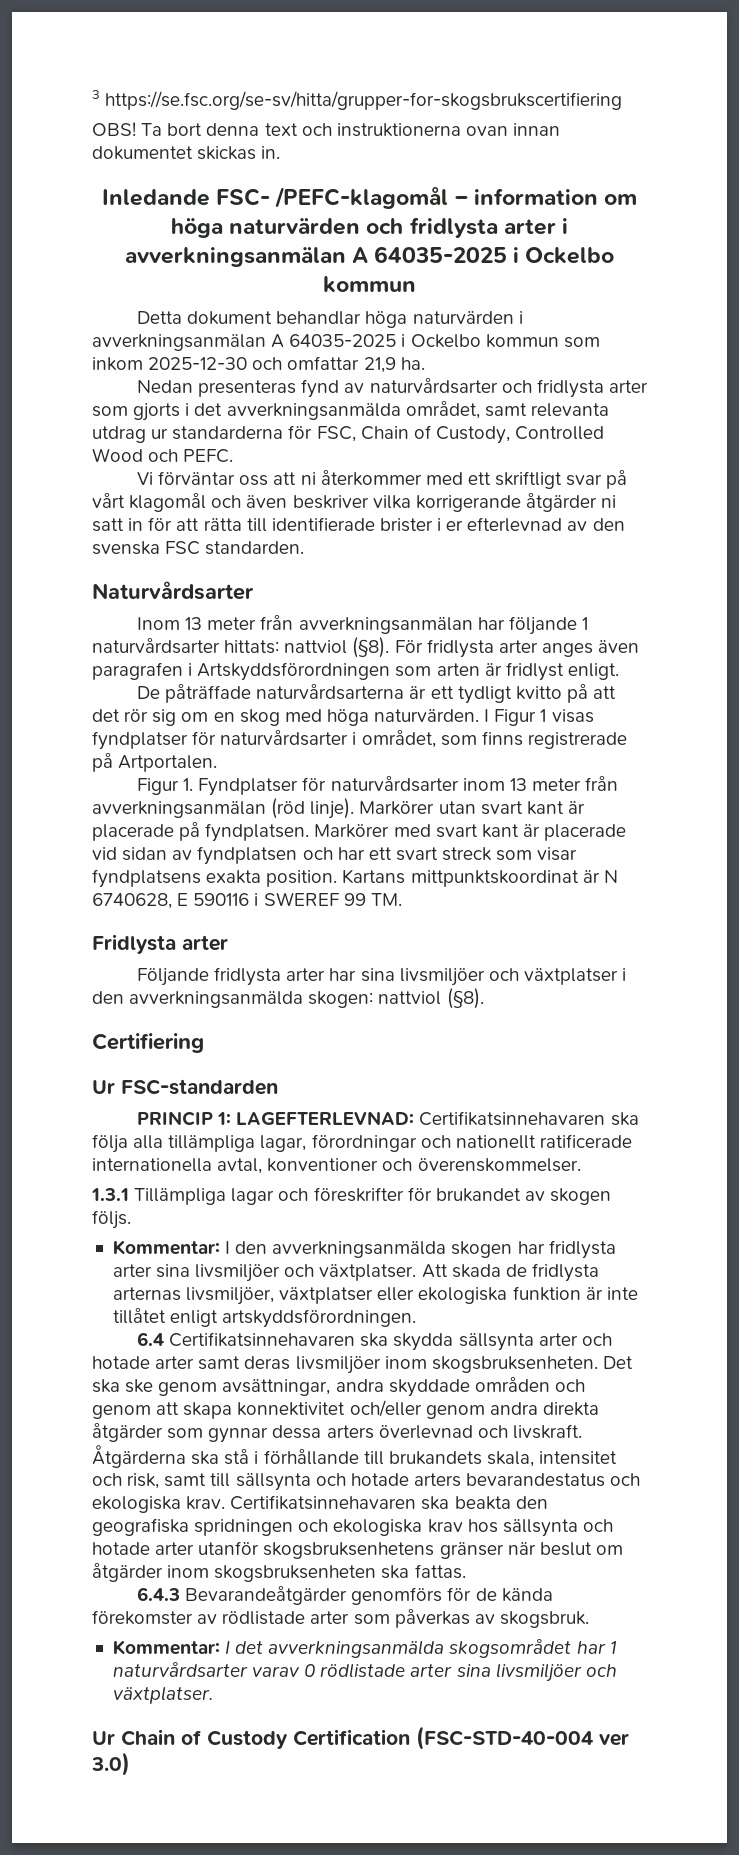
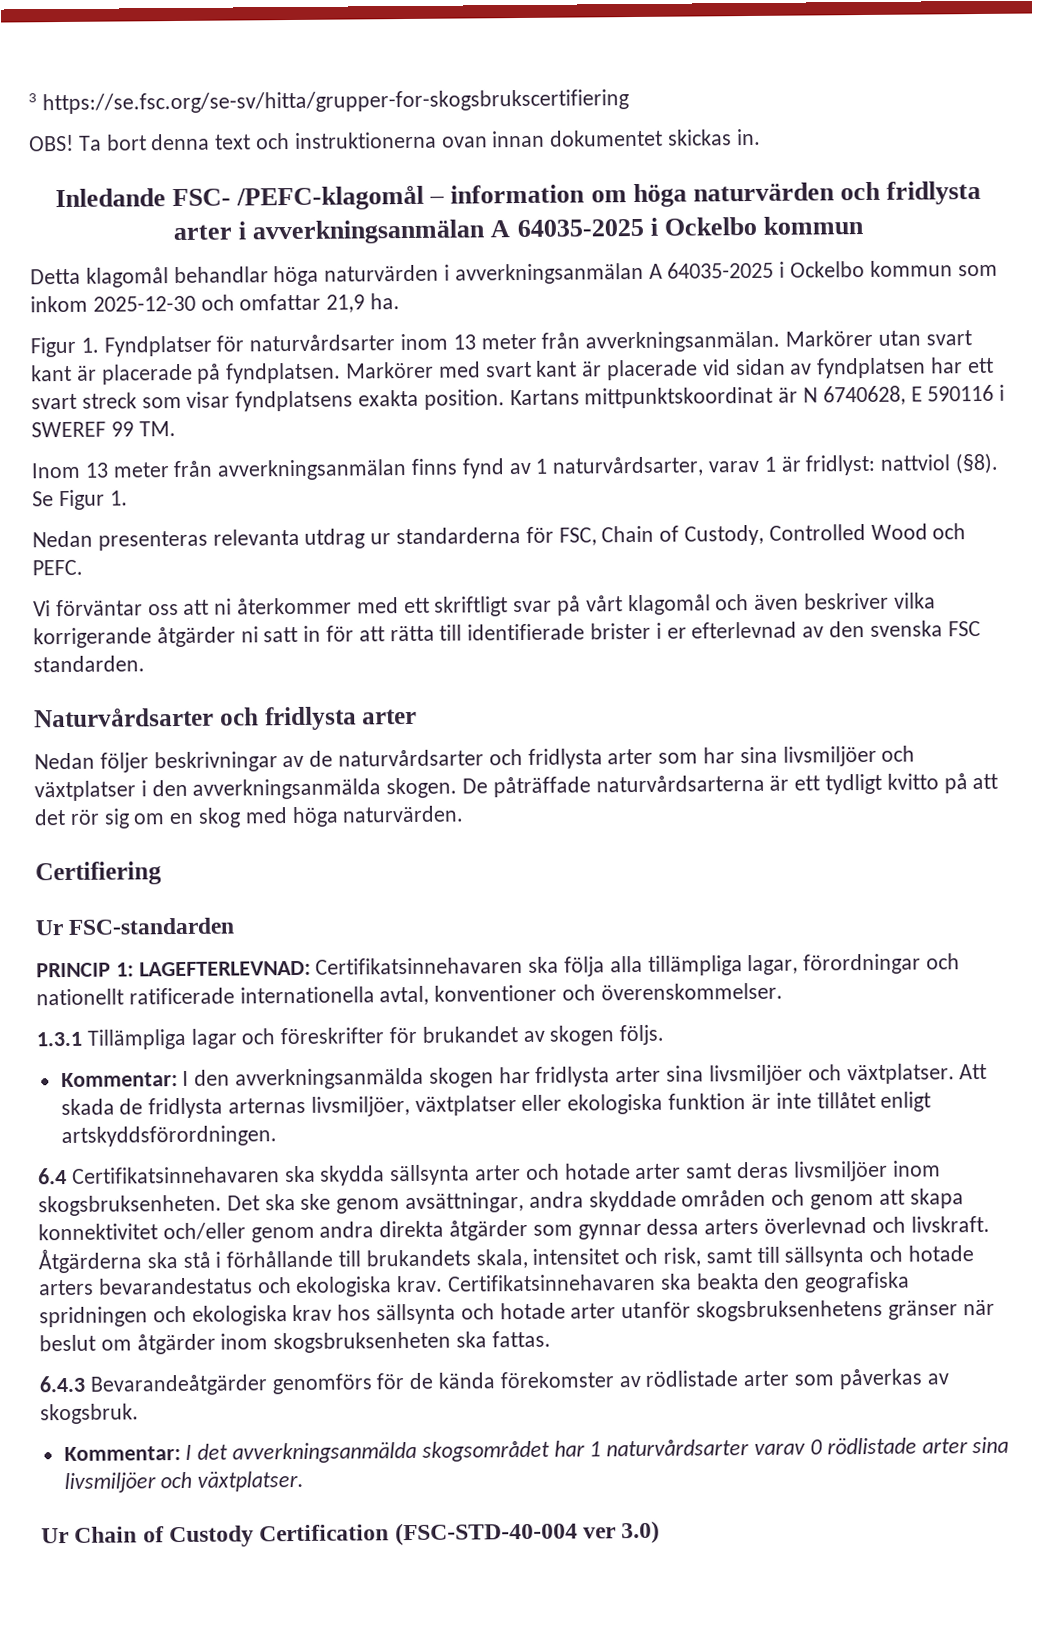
- Detta dokument behandlar höga naturvärden i avverkningsanmälan A 64035-2025 i Ockelbo kommun som inkom 2025-12-30 och omfattar 21,9 ha.
+ Detta klagomål behandlar höga naturvärden i avverkningsanmälan A 64035-2025 i Ockelbo kommun som inkom 2025-12-30 och omfattar 21,9 ha.
- Nedan presenteras fynd av naturvårdsarter och fridlysta arter som gjorts i det avverkningsanmälda området, samt relevanta utdrag ur standarderna för FSC, Chain of Custody, Controlled Wood och PEFC.
+ Figur 1. Fyndplatser för naturvårdsarter inom 13 meter från avverkningsanmälan. Markörer utan svart kant är placerade på fyndplatsen. Markörer med svart kant är placerade vid sidan av fyndplatsen har ett svart streck som visar fyndplatsens exakta position. Kartans mittpunktskoordinat är N 6740628, E 590116 i SWEREF 99 TM.
+ Inom 13 meter från avverkningsanmälan finns fynd av 1 naturvårdsarter, varav 1 är fridlyst: nattviol (§8). Se Figur 1.
+ Nedan presenteras relevanta utdrag ur standarderna för FSC, Chain of Custody, Controlled Wood och PEFC.
- Naturvårdsarter
- Inom 13 meter från avverkningsanmälan har följande 1 naturvårdsarter hittats: nattviol (§8). För fridlysta arter anges även paragrafen i Artskyddsförordningen som arten är fridlyst enligt.
- De påträffade naturvårdsarterna är ett tydligt kvitto på att det rör sig om en skog med höga naturvärden. I Figur 1 visas fyndplatser för naturvårdsarter i området, som finns registrerade på Artportalen.
- Figur 1. Fyndplatser för naturvårdsarter inom 13 meter från avverkningsanmälan (röd linje). Markörer utan svart kant är placerade på fyndplatsen. Markörer med svart kant är placerade vid sidan av fyndplatsen och har ett svart streck som visar fyndplatsens exakta position. Kartans mittpunktskoordinat är N 6740628, E 590116 i SWEREF 99 TM.
- Fridlysta arter
- Följande fridlysta arter har sina livsmiljöer och växtplatser i den avverkningsanmälda skogen: nattviol (§8).
+ Naturvårdsarter och fridlysta arter
+ Nedan följer beskrivningar av de naturvårdsarter och fridlysta arter som har sina livsmiljöer och växtplatser i den avverkningsanmälda skogen. De påträffade naturvårdsarterna är ett tydligt kvitto på att det rör sig om en skog med höga naturvärden.

